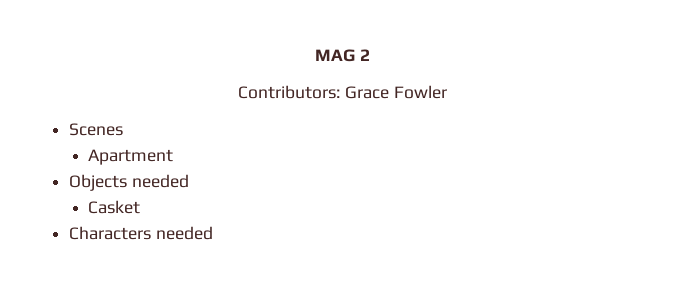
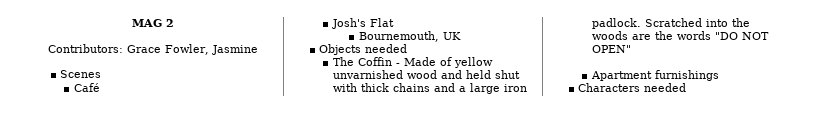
- Contributors: Grace Fowler
+ Contributors: Grace Fowler, Jasmine
- Apartment
+ Café
+ Josh's Flat
+ Bournemouth, UK
  Objects needed
- Casket
+ The Coffin - Made of yellow unvarnished wood and held shut with thick chains and a large iron padlock. Scratched into the woods are the words "DO NOT OPEN"
+ Apartment furnishings

